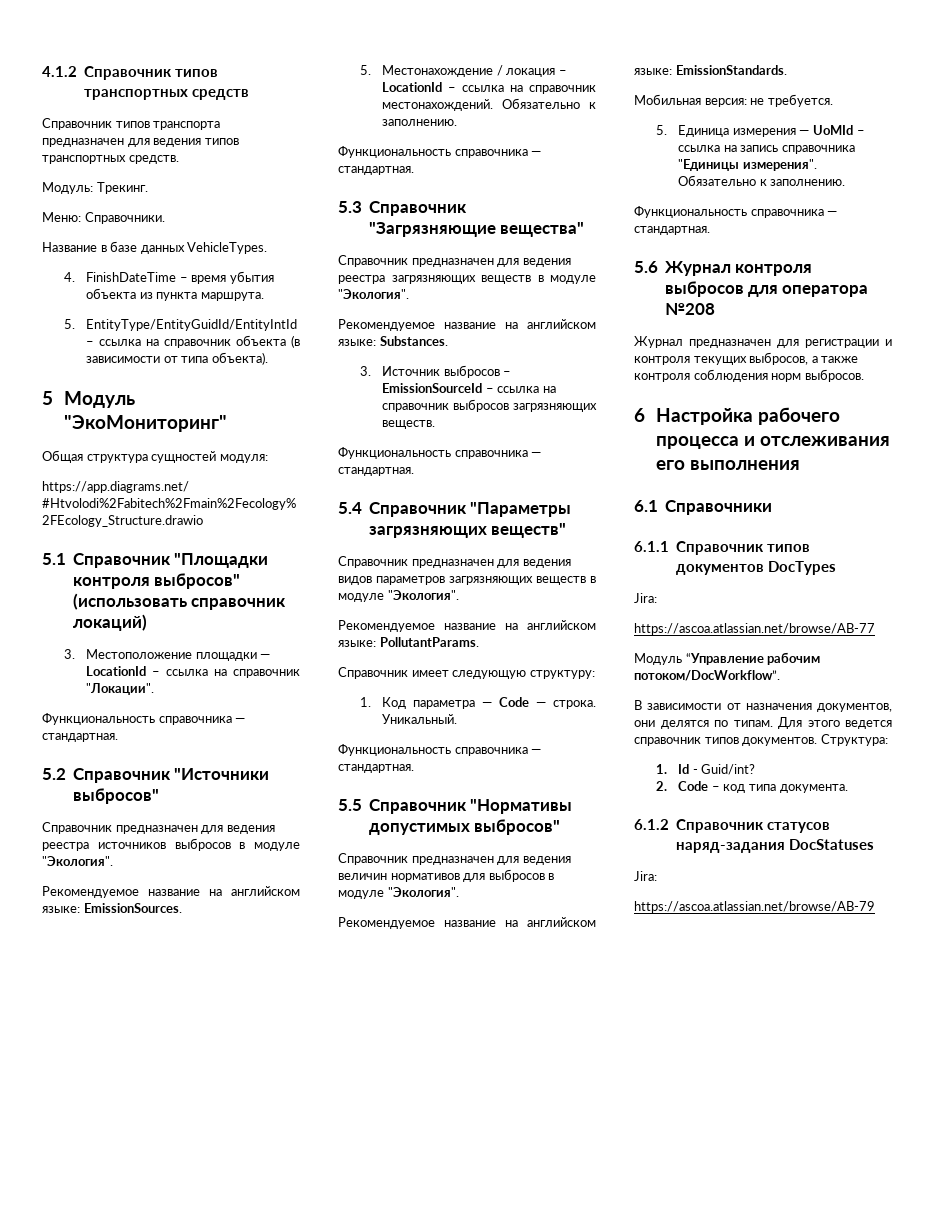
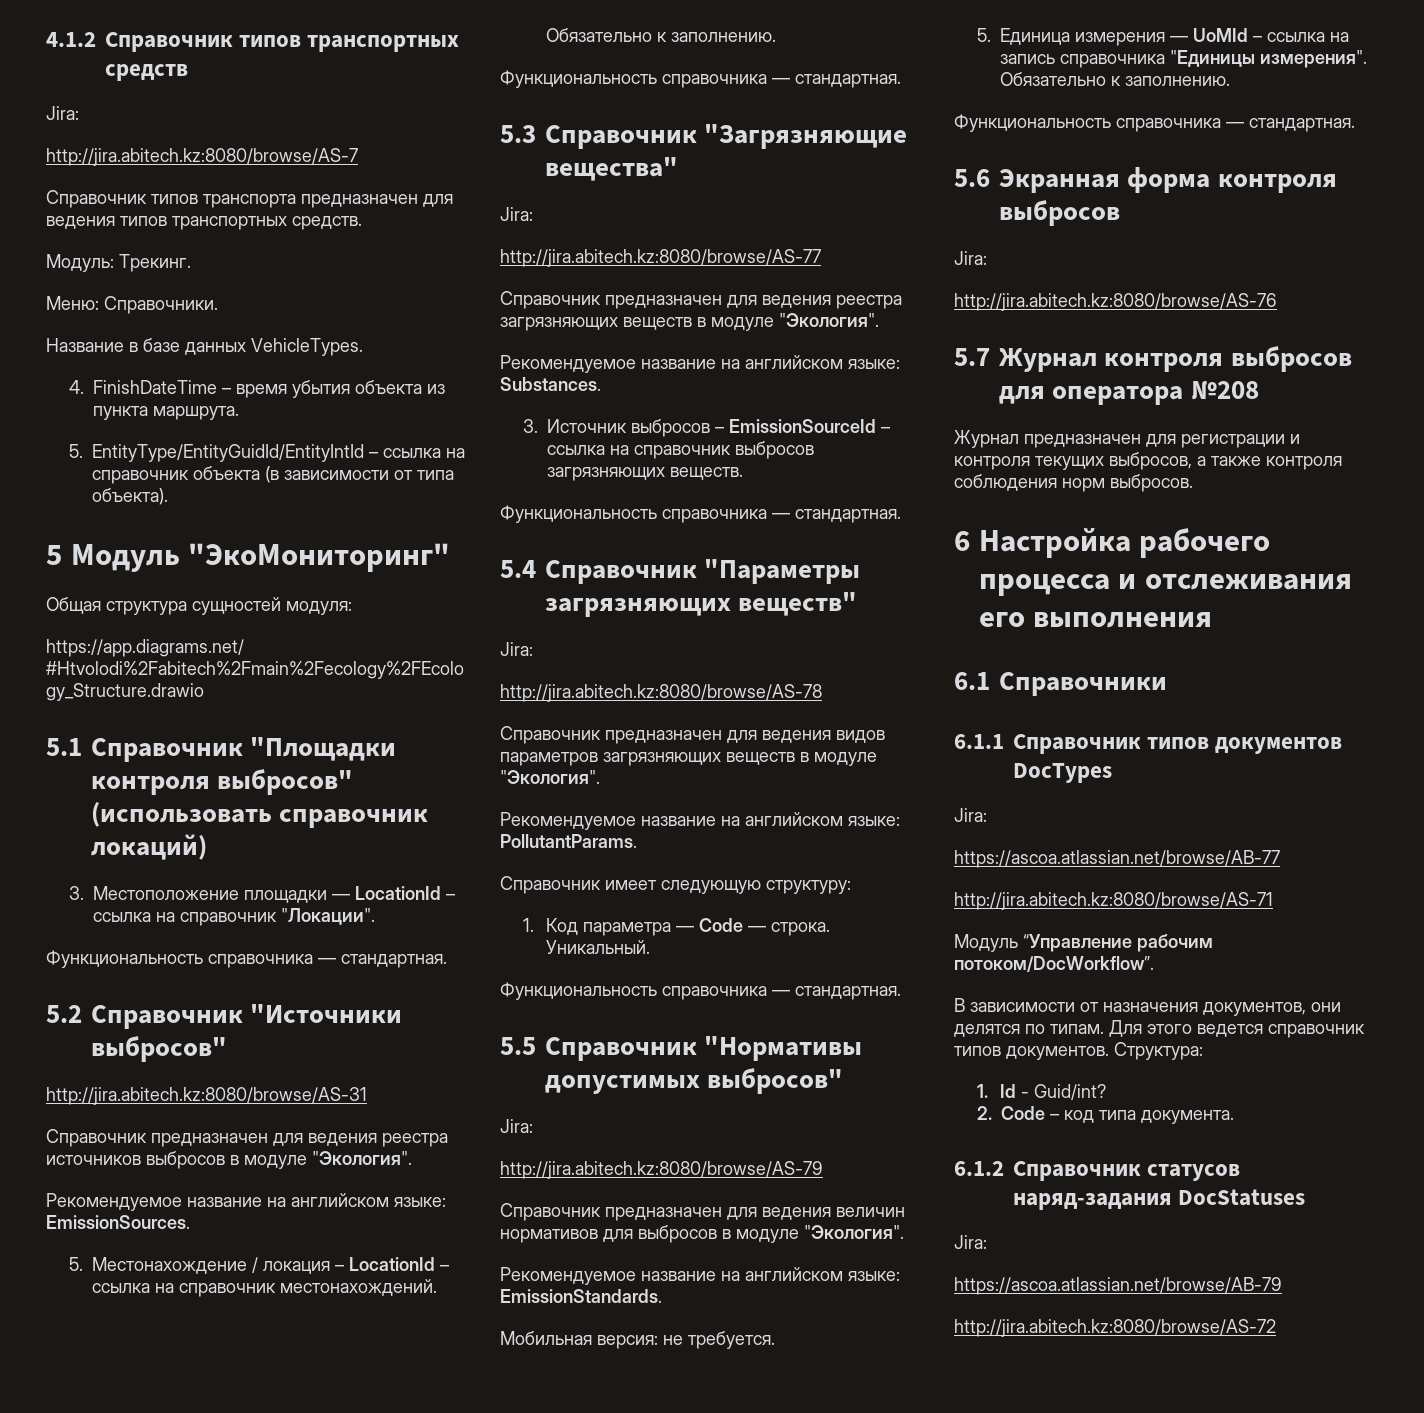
  4.1.2 Справочник типов транспортных средств
+ Jira:
+ http://jira.abitech.kz:8080/browse/AS-7
+ http://jira.abitech.kz:8080/browse/AS-31
  5.3 Справочник "Загрязняющие вещества"
+ Jira:
+ http://jira.abitech.kz:8080/browse/AS-77
  5.4 Справочник "Параметры загрязняющих веществ"
+ Jira:
+ http://jira.abitech.kz:8080/browse/AS-78
  5.5 Справочник "Нормативы допустимых выбросов"
+ Jira:
+ http://jira.abitech.kz:8080/browse/AS-79
- 5.6 Журнал контроля выбросов для оператора №208
+ 5.6 Экранная форма контроля выбросов
+ Jira:
+ http://jira.abitech.kz:8080/browse/AS-76
+ 5.7 Журнал контроля выбросов для оператора №208
+ http://jira.abitech.kz:8080/browse/AS-71
+ http://jira.abitech.kz:8080/browse/AS-72

